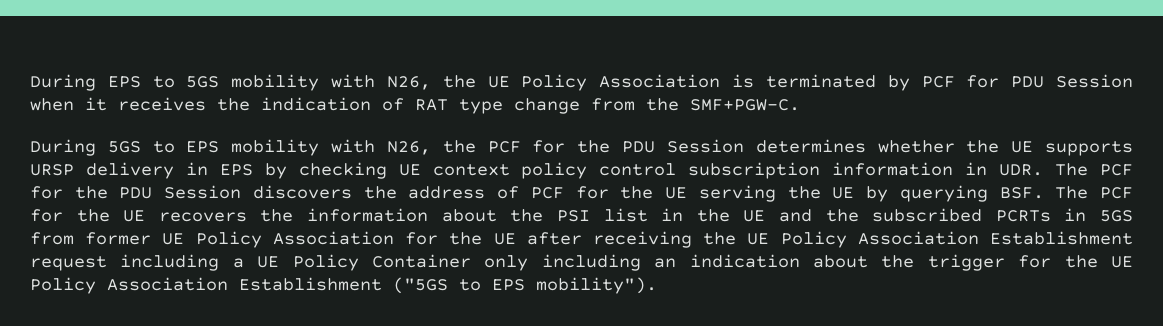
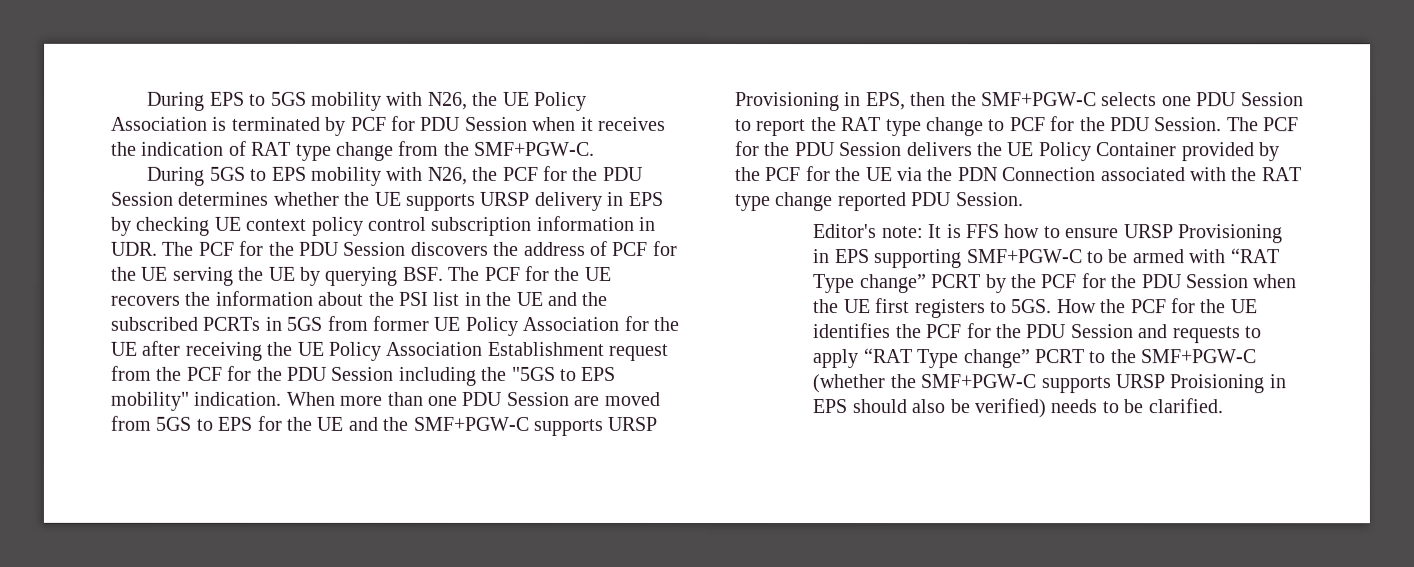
- During 5GS to EPS mobility with N26, the PCF for the PDU Session determines whether the UE supports URSP delivery in EPS by checking UE context policy control subscription information in UDR. The PCF for the PDU Session discovers the address of PCF for the UE serving the UE by querying BSF. The PCF for the UE recovers the information about the PSI list in the UE and the subscribed PCRTs in 5GS from former UE Policy Association for the UE after receiving the UE Policy Association Establishment request including a UE Policy Container only including an indication about the trigger for the UE Policy Association Establishment ("5GS to EPS mobility").
+ During 5GS to EPS mobility with N26, the PCF for the PDU Session determines whether the UE supports URSP delivery in EPS by checking UE context policy control subscription information in UDR. The PCF for the PDU Session discovers the address of PCF for the UE serving the UE by querying BSF. The PCF for the UE recovers the information about the PSI list in the UE and the subscribed PCRTs in 5GS from former UE Policy Association for the UE after receiving the UE Policy Association Establishment request from the PCF for the PDU Session including the "5GS to EPS mobility" indication. When more than one PDU Session are moved from 5GS to EPS for the UE and the SMF+PGW-C supports URSP Provisioning in EPS, then the SMF+PGW-C selects one PDU Session to report the RAT type change to PCF for the PDU Session. The PCF for the PDU Session delivers the UE Policy Container provided by the PCF for the UE via the PDN Connection associated with the RAT type change reported PDU Session.
+ Editor's note: It is FFS how to ensure URSP Provisioning in EPS supporting SMF+PGW-C to be armed with “RAT Type change” PCRT by the PCF for the PDU Session when the UE first registers to 5GS. How the PCF for the UE identifies the PCF for the PDU Session and requests to apply “RAT Type change” PCRT to the SMF+PGW-C (whether the SMF+PGW-C supports URSP Proisioning in EPS should also be verified) needs to be clarified.

